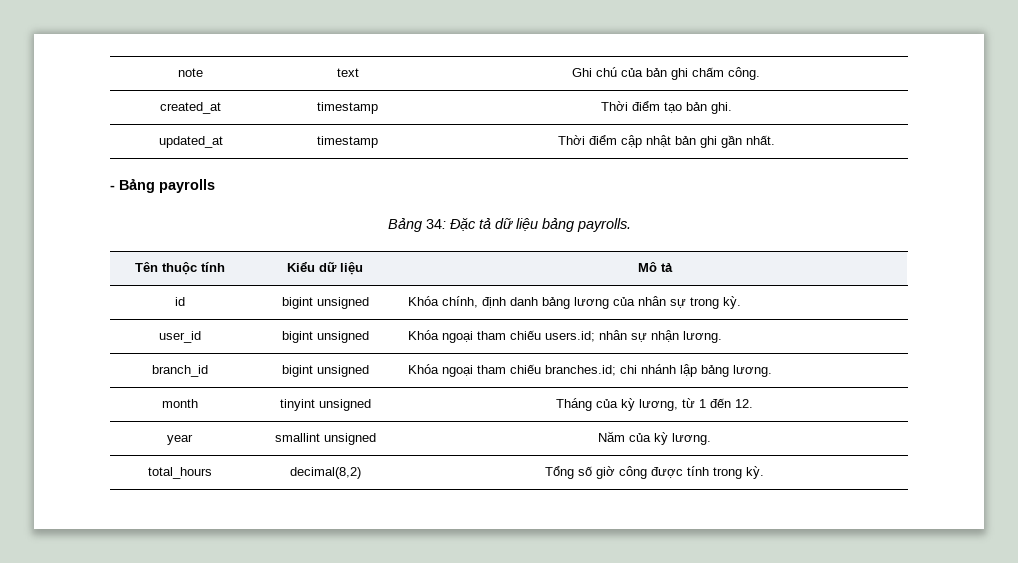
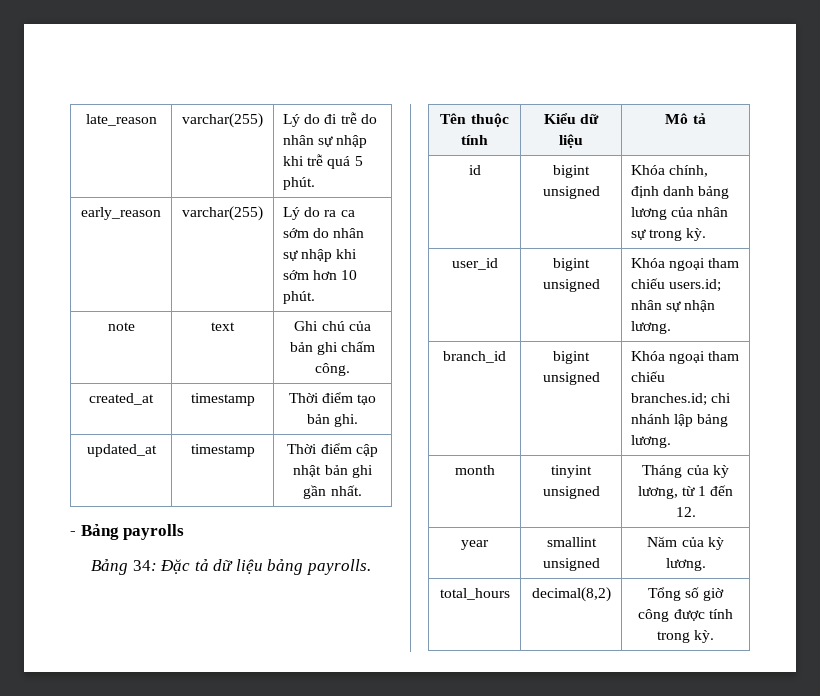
+ late_reason | varchar(255) | Lý do đi trễ do nhân sự nhập khi trễ quá 5 phút.
+ early_reason | varchar(255) | Lý do ra ca sớm do nhân sự nhập khi sớm hơn 10 phút.

